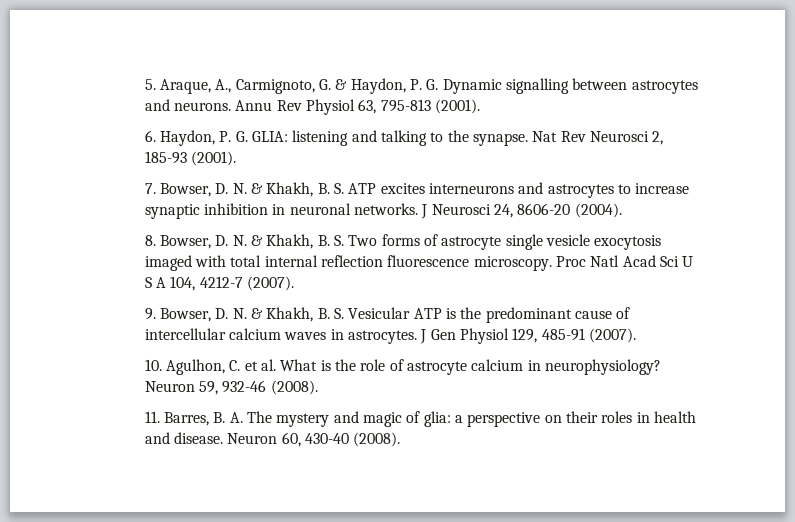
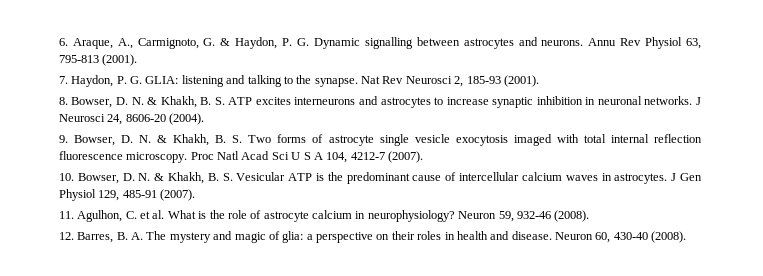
- 5. Araque, A., Carmignoto, G. & Haydon, P. G. Dynamic signalling between astrocytes and neurons.
+ 6. Araque, A., Carmignoto, G. & Haydon, P. G. Dynamic signalling between astrocytes and neurons.
- 6. Haydon, P. G. GLIA: listening and talking to the synapse.
+ 7. Haydon, P. G. GLIA: listening and talking to the synapse.
- 7. Bowser, D. N. & Khakh, B. S. ATP excites interneurons and astrocytes to increase synaptic inhibition in neuronal networks.
+ 8. Bowser, D. N. & Khakh, B. S. ATP excites interneurons and astrocytes to increase synaptic inhibition in neuronal networks.
- 8. Bowser, D. N. & Khakh, B. S. Two forms of astrocyte single vesicle exocytosis imaged with total internal reflection fluorescence microscopy.
+ 9. Bowser, D. N. & Khakh, B. S. Two forms of astrocyte single vesicle exocytosis imaged with total internal reflection fluorescence microscopy.
- 9. Bowser, D. N. & Khakh, B. S. Vesicular ATP is the predominant cause of intercellular calcium waves in astrocytes.
+ 10. Bowser, D. N. & Khakh, B. S. Vesicular ATP is the predominant cause of intercellular calcium waves in astrocytes.
- 10. Agulhon, C. et al. What is the role of astrocyte calcium in neurophysiology?
+ 11. Agulhon, C. et al. What is the role of astrocyte calcium in neurophysiology?
- 11. Barres, B. A. The mystery and magic of glia: a perspective on their roles in health and disease.
+ 12. Barres, B. A. The mystery and magic of glia: a perspective on their roles in health and disease.

